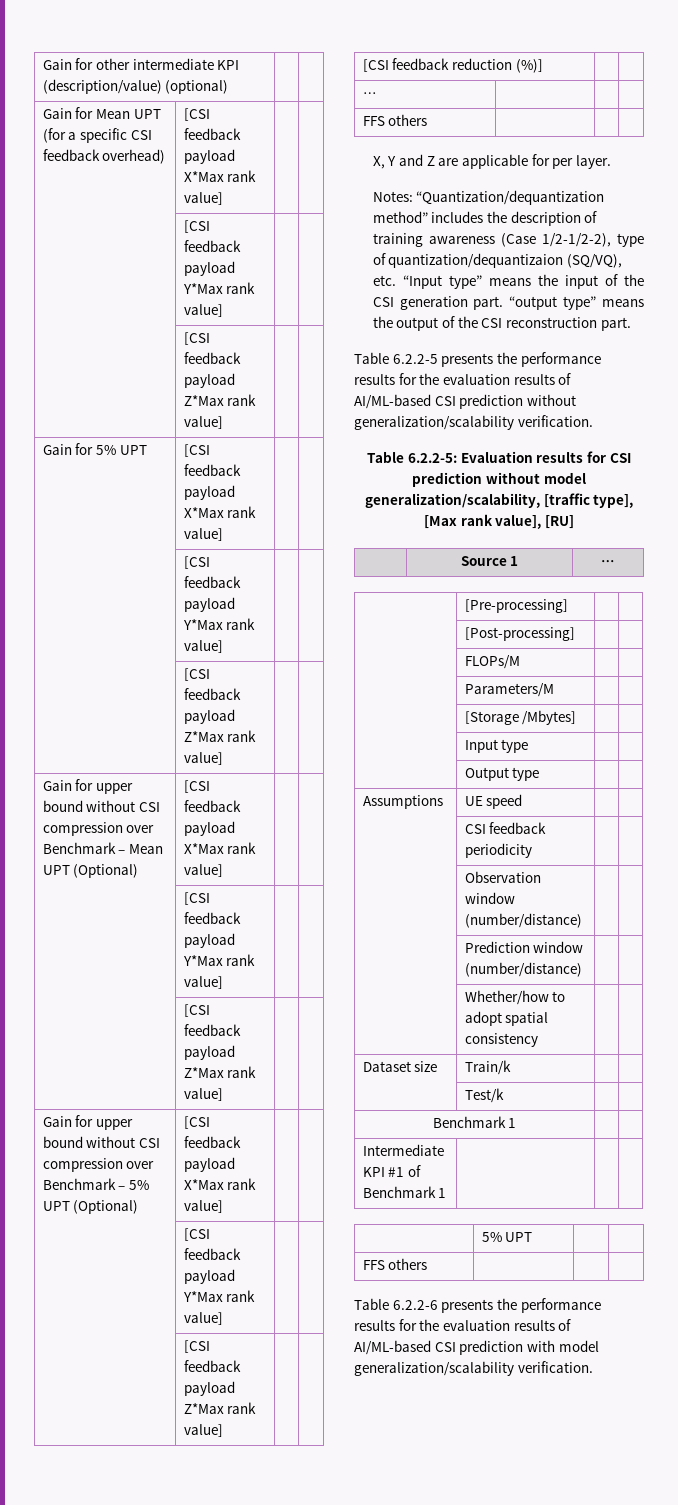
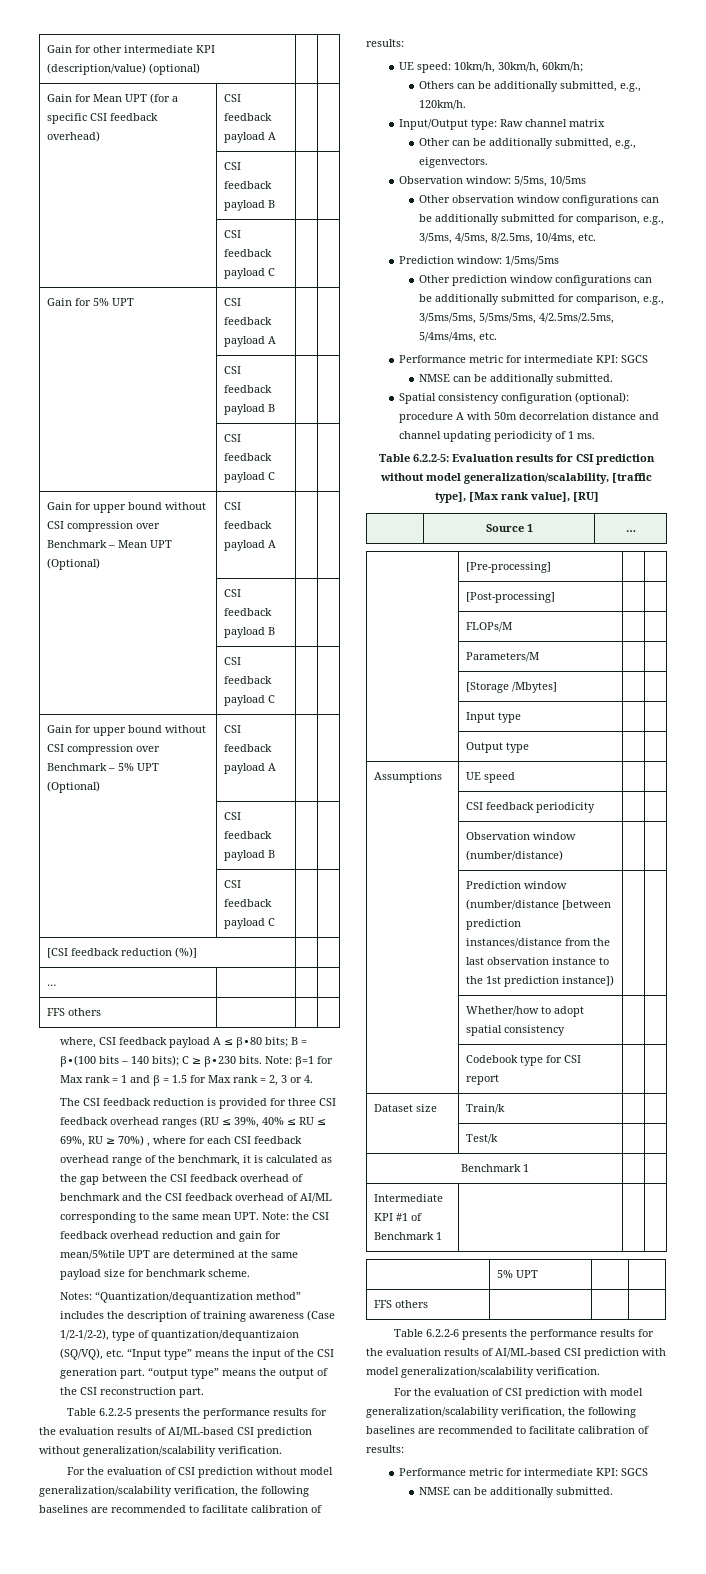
- Gain for Mean UPT (for a specific CSI feedback overhead) | [CSI feedback payload X*Max rank value] | |
- | [CSI feedback payload Y*Max rank value] | |
- | [CSI feedback payload Z*Max rank value] | |
+ Gain for Mean UPT (for a specific CSI feedback overhead) | CSI feedback payload A | |
+ | CSI feedback payload B | |
+ | CSI feedback payload C | |
- Gain for 5% UPT | [CSI feedback payload X*Max rank value] | |
- | [CSI feedback payload Y*Max rank value] | |
- | [CSI feedback payload Z*Max rank value] | |
+ Gain for 5% UPT | CSI feedback payload A | |
+ | CSI feedback payload B | |
+ | CSI feedback payload C | |
- Gain for upper bound without CSI compression over Benchmark – Mean UPT (Optional) | [CSI feedback payload X*Max rank value] | |
- | [CSI feedback payload Y*Max rank value] | |
- | [CSI feedback payload Z*Max rank value] | |
+ Gain for upper bound without CSI compression over Benchmark – Mean UPT (Optional) | CSI feedback payload A | |
+ | CSI feedback payload B | |
+ | CSI feedback payload C | |
- Gain for upper bound without CSI compression over Benchmark – 5% UPT (Optional) | [CSI feedback payload X*Max rank value] | |
- | [CSI feedback payload Y*Max rank value] | |
- | [CSI feedback payload Z*Max rank value] | |
+ Gain for upper bound without CSI compression over Benchmark – 5% UPT (Optional) | CSI feedback payload A | |
+ | CSI feedback payload B | |
+ | CSI feedback payload C | |
- X, Y and Z are applicable for per layer.
+ where, CSI feedback payload A ≤ β∙80 bits; B = β∙(100 bits – 140 bits); C ≥ β∙230 bits. Note: β=1 for Max rank = 1 and β = 1.5 for Max rank = 2, 3 or 4.
+ The CSI feedback reduction is provided for three CSI feedback overhead ranges (RU ≤ 39%, 40% ≤ RU ≤ 69%, RU ≥ 70%) , where for each CSI feedback overhead range of the benchmark, it is calculated as the gap between the CSI feedback overhead of benchmark and the CSI feedback overhead of AI/ML corresponding to the same mean UPT. Note: the CSI feedback overhead reduction and gain for mean/5%tile UPT are determined at the same payload size for benchmark scheme.
+ For the evaluation of CSI prediction without model generalization/scalability verification, the following baselines are recommended to facilitate calibration of results:
+ UE speed: 10km/h, 30km/h, 60km/h;
+ Others can be additionally submitted, e.g., 120km/h.
+ Input/Output type: Raw channel matrix
+ Other can be additionally submitted, e.g., eigenvectors.
+ Observation window: 5/5ms, 10/5ms
+ Other observation window configurations can be additionally submitted for comparison, e.g., 3/5ms, 4/5ms, 8/2.5ms, 10/4ms, etc.
+ Prediction window: 1/5ms/5ms
+ Other prediction window configurations can be additionally submitted for comparison, e.g., 3/5ms/5ms, 5/5ms/5ms, 4/2.5ms/2.5ms, 5/4ms/4ms, etc.
+ Performance metric for intermediate KPI: SGCS
+ NMSE can be additionally submitted.
+ Spatial consistency configuration (optional): procedure A with 50m decorrelation distance and channel updating periodicity of 1 ms.
- | Prediction window (number/distance) | |
+ | Prediction window (number/distance [between prediction instances/distance from the last observation instance to the 1st prediction instance]) | |
+ | Codebook type for CSI report | |
+ For the evaluation of CSI prediction with model generalization/scalability verification, the following baselines are recommended to facilitate calibration of results:
+ Performance metric for intermediate KPI: SGCS
+ NMSE can be additionally submitted.

